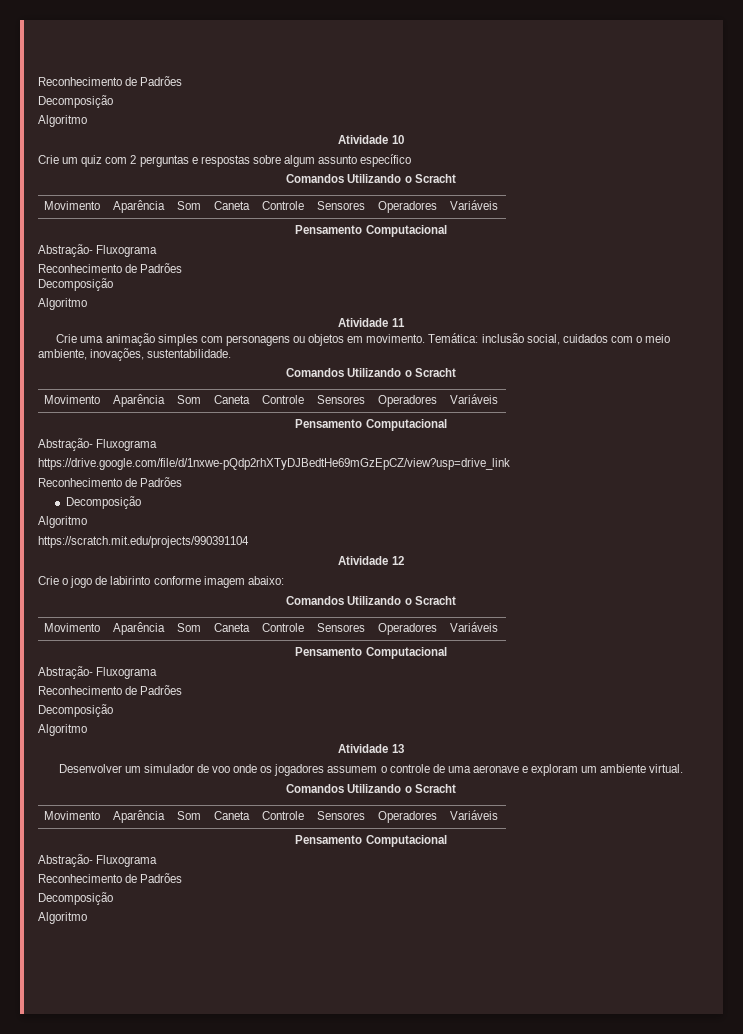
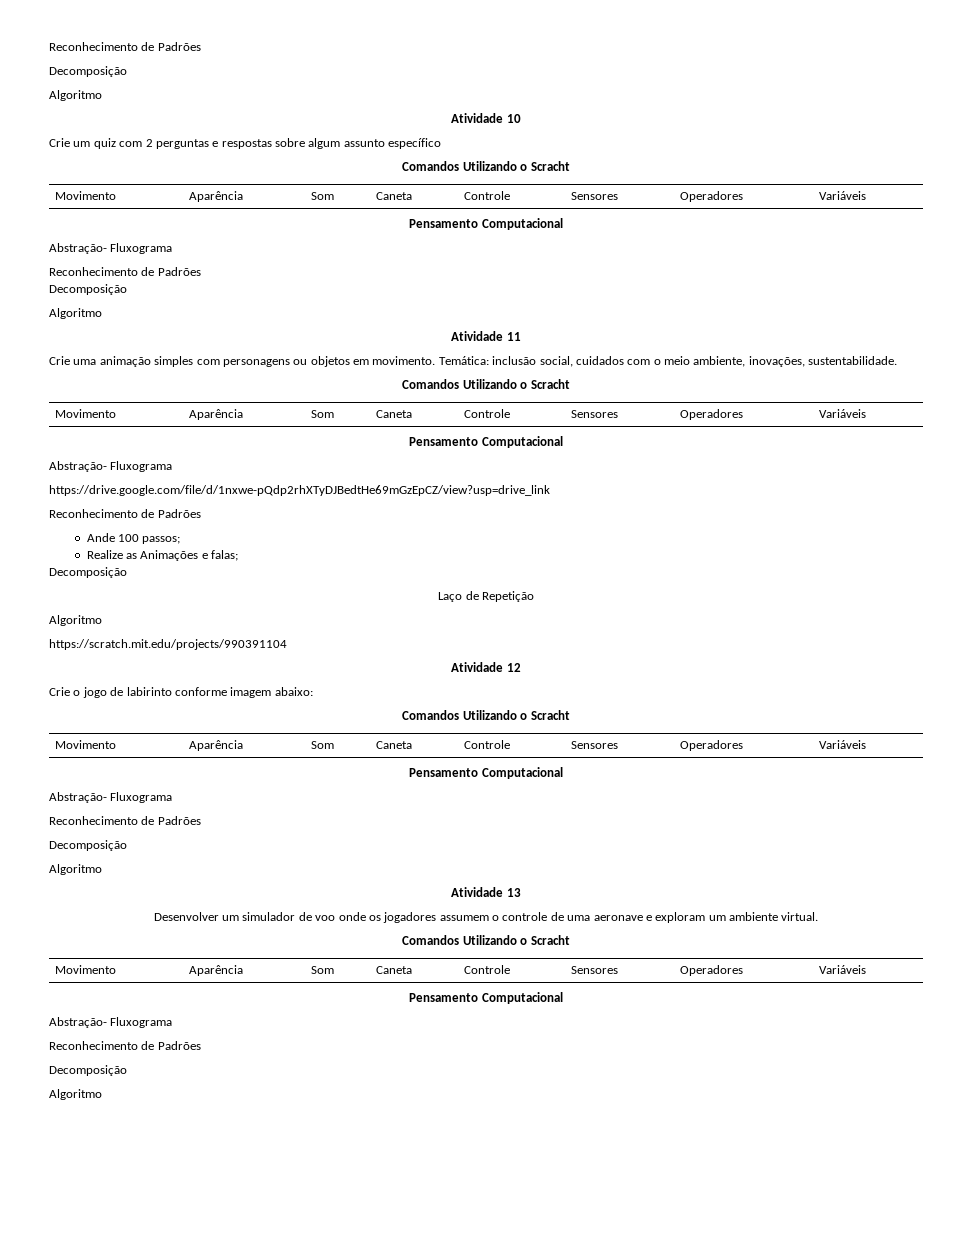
  https://drive.google.com/file/d/1nxwe-pQdp2rhXTyDJBedtHe69mGzEpCZ/view?usp=drive_link
  Reconhecimento de Padrões
+ Ande 100 passos;
+ Realize as Animações e falas;
  Decomposição
+ Laço de Repetição

